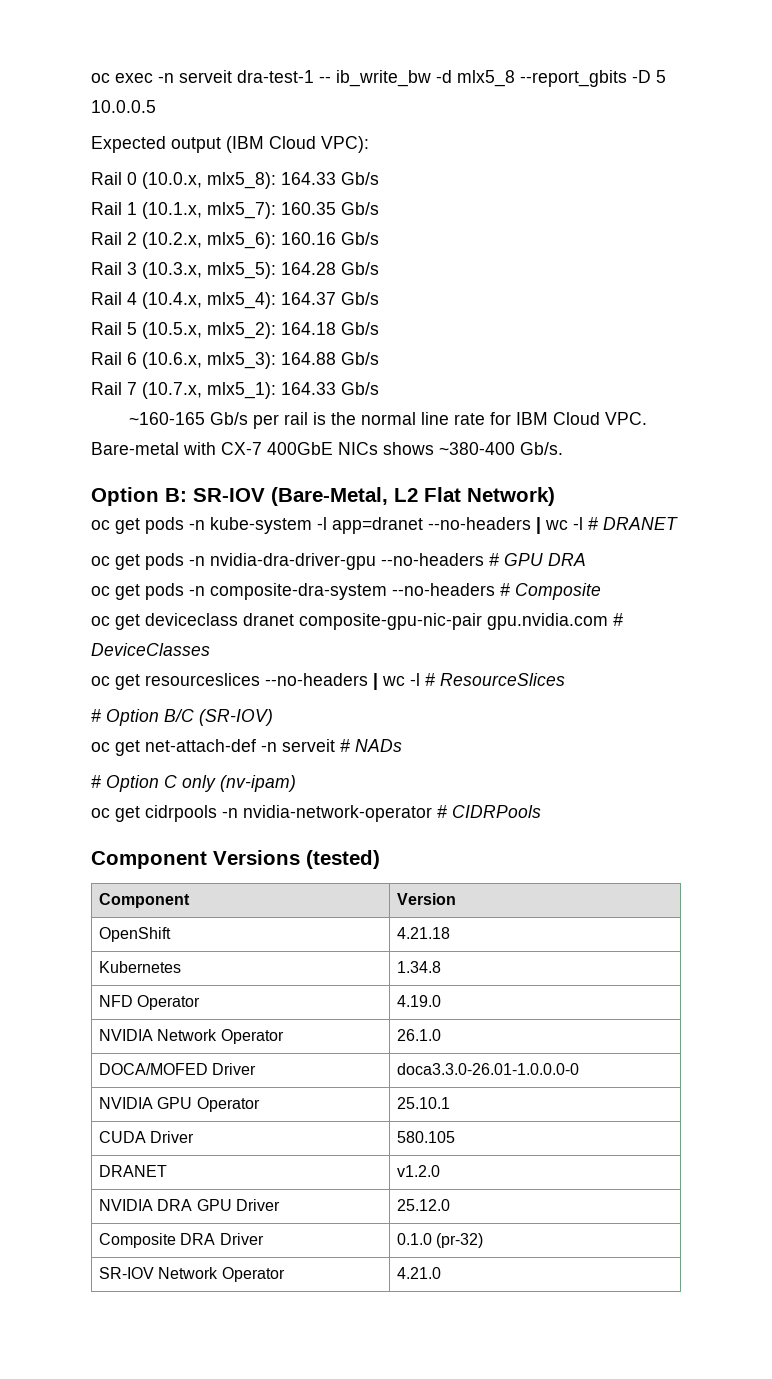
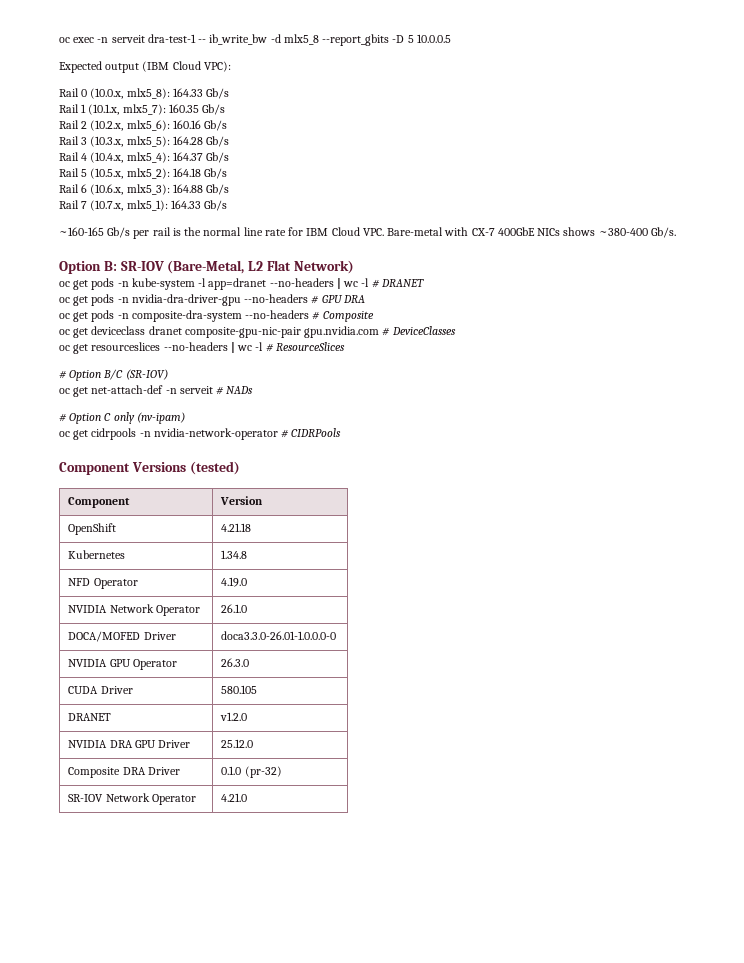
- NVIDIA GPU Operator | 25.10.1
+ NVIDIA GPU Operator | 26.3.0

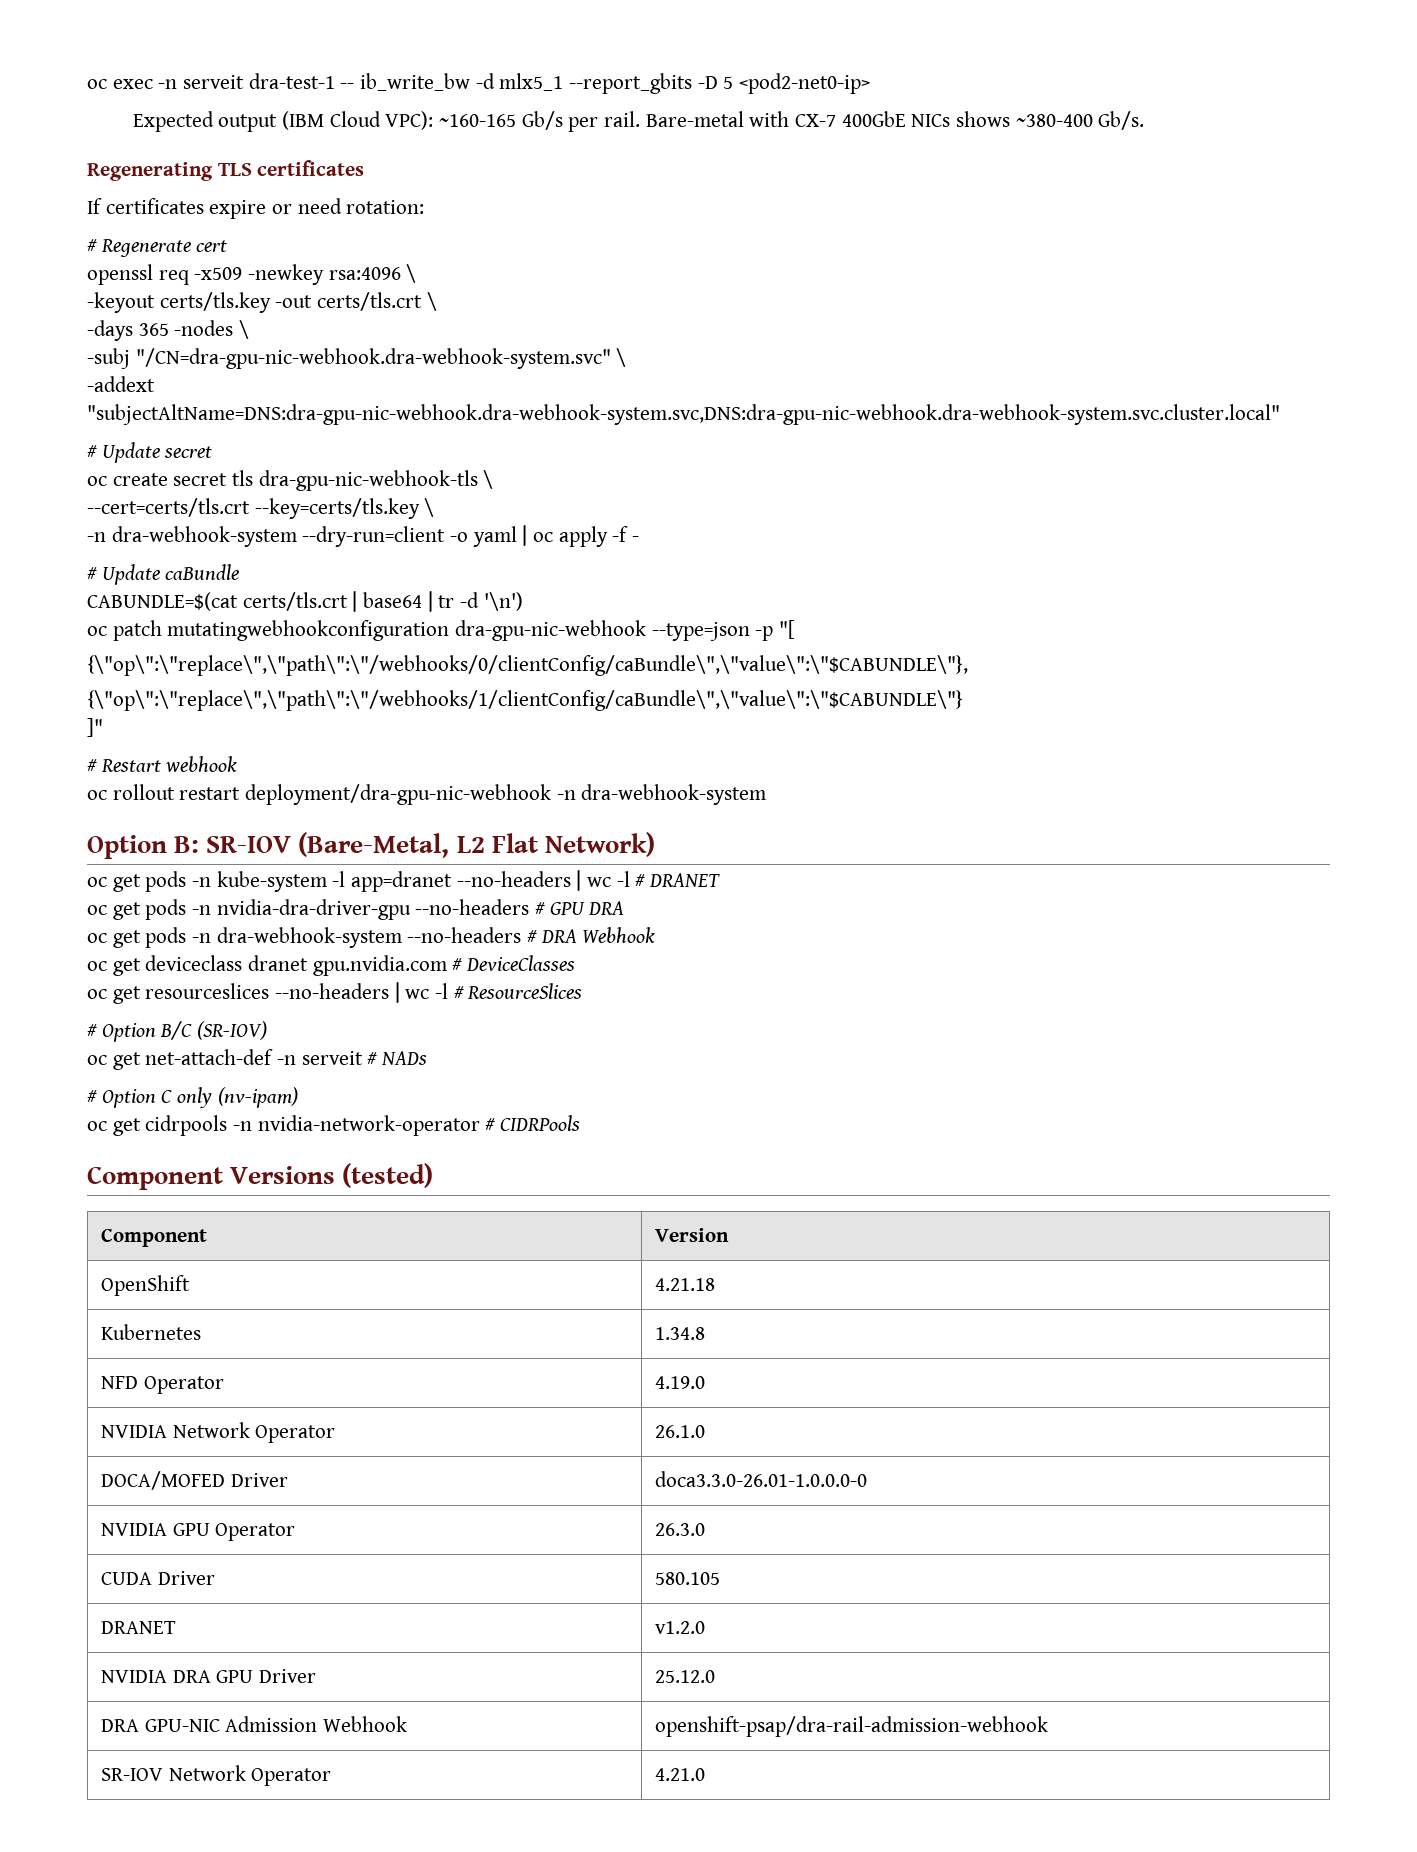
- oc exec -n serveit dra-test-1 -- ib_write_bw -d mlx5_8 --report_gbits -D 5 10.0.0.5
+ oc exec -n serveit dra-test-1 -- ib_write_bw -d mlx5_1 --report_gbits -D 5 <pod2-net0-ip>
- Expected output (IBM Cloud VPC):
- Rail 0 (10.0.x, mlx5_8): 164.33 Gb/s
- Rail 1 (10.1.x, mlx5_7): 160.35 Gb/s
- Rail 2 (10.2.x, mlx5_6): 160.16 Gb/s
- Rail 3 (10.3.x, mlx5_5): 164.28 Gb/s
- Rail 4 (10.4.x, mlx5_4): 164.37 Gb/s
- Rail 5 (10.5.x, mlx5_2): 164.18 Gb/s
- Rail 6 (10.6.x, mlx5_3): 164.88 Gb/s
- Rail 7 (10.7.x, mlx5_1): 164.33 Gb/s
- ~160-165 Gb/s per rail is the normal line rate for IBM Cloud VPC. Bare-metal with CX-7 400GbE NICs shows ~380-400 Gb/s.
+ Expected output (IBM Cloud VPC): ~160-165 Gb/s per rail. Bare-metal with CX-7 400GbE NICs shows ~380-400 Gb/s.
+ Regenerating TLS certificates
+ If certificates expire or need rotation:
+ # Regenerate cert
+ openssl req -x509 -newkey rsa:4096 \
+ -keyout certs/tls.key -out certs/tls.crt \
+ -days 365 -nodes \
+ -subj "/CN=dra-gpu-nic-webhook.dra-webhook-system.svc" \
+ -addext "subjectAltName=DNS:dra-gpu-nic-webhook.dra-webhook-system.svc,DNS:dra-gpu-nic-webhook.dra-webhook-system.svc.cluster.local"
+ # Update secret
+ oc create secret tls dra-gpu-nic-webhook-tls \
+ --cert=certs/tls.crt --key=certs/tls.key \
+ -n dra-webhook-system --dry-run=client -o yaml | oc apply -f -
+ # Update caBundle
+ CABUNDLE=$(cat certs/tls.crt | base64 | tr -d '\n')
+ oc patch mutatingwebhookconfiguration dra-gpu-nic-webhook --type=json -p "[
+ {\"op\":\"replace\",\"path\":\"/webhooks/0/clientConfig/caBundle\",\"value\":\"$CABUNDLE\"},
+ {\"op\":\"replace\",\"path\":\"/webhooks/1/clientConfig/caBundle\",\"value\":\"$CABUNDLE\"}
+ ]"
+ # Restart webhook
+ oc rollout restart deployment/dra-gpu-nic-webhook -n dra-webhook-system
- oc get pods -n composite-dra-system --no-headers # Composite
+ oc get pods -n dra-webhook-system --no-headers # DRA Webhook
- oc get deviceclass dranet composite-gpu-nic-pair gpu.nvidia.com # DeviceClasses
+ oc get deviceclass dranet gpu.nvidia.com # DeviceClasses
- Composite DRA Driver | 0.1.0 (pr-32)
+ DRA GPU-NIC Admission Webhook | openshift-psap/dra-rail-admission-webhook

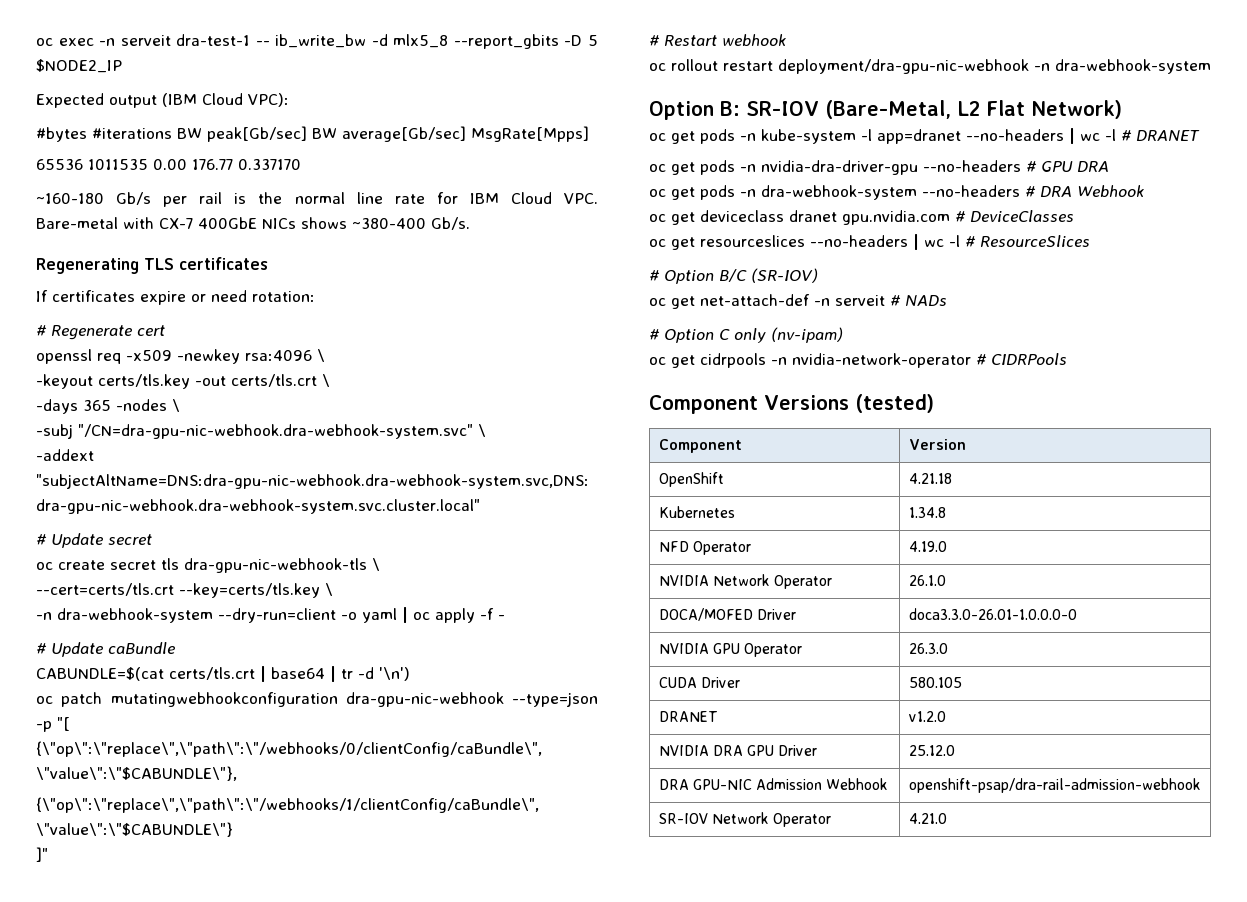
- oc exec -n serveit dra-test-1 -- ib_write_bw -d mlx5_1 --report_gbits -D 5 <pod2-net0-ip>
+ oc exec -n serveit dra-test-1 -- ib_write_bw -d mlx5_8 --report_gbits -D 5 $NODE2_IP
- Expected output (IBM Cloud VPC): ~160-165 Gb/s per rail. Bare-metal with CX-7 400GbE NICs shows ~380-400 Gb/s.
+ Expected output (IBM Cloud VPC):
+ #bytes #iterations BW peak[Gb/sec] BW average[Gb/sec] MsgRate[Mpps]
+ 65536 1011535 0.00 176.77 0.337170
+ ~160-180 Gb/s per rail is the normal line rate for IBM Cloud VPC. Bare-metal with CX-7 400GbE NICs shows ~380-400 Gb/s.

